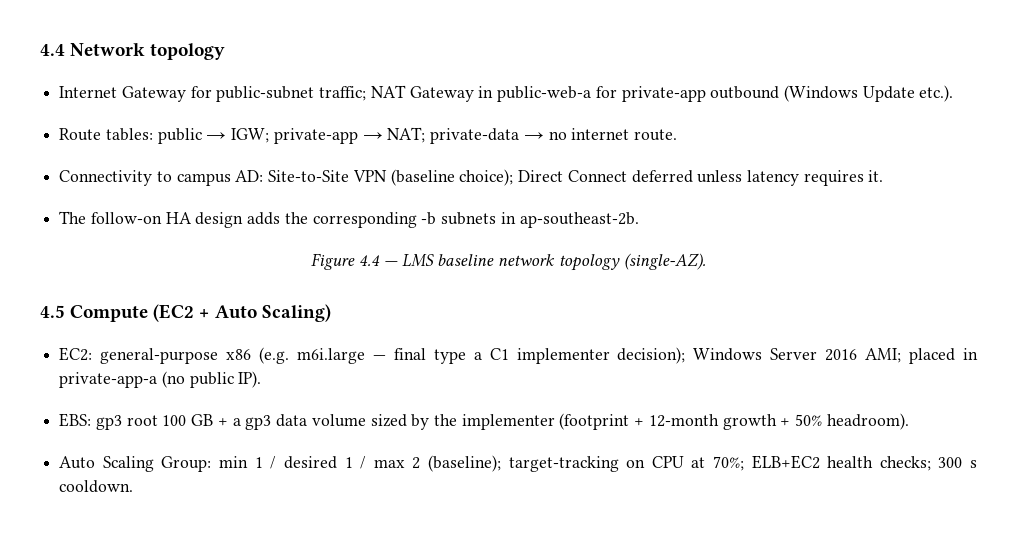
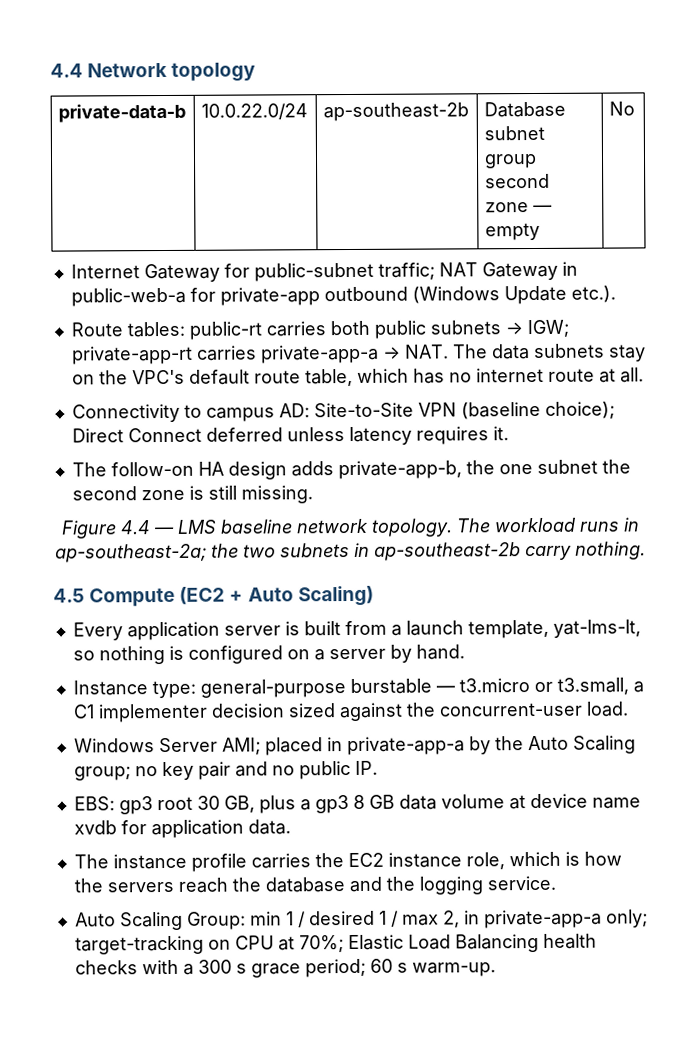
+ private-data-b | 10.0.22.0/24 | ap-southeast-2b | Database subnet group second zone — empty | No
- Route tables: public → IGW; private-app → NAT; private-data → no internet route.
+ Route tables: public-rt carries both public subnets → IGW; private-app-rt carries private-app-a → NAT. The data subnets stay on the VPC's default route table, which has no internet route at all.
- The follow-on HA design adds the corresponding -b subnets in ap-southeast-2b.
+ The follow-on HA design adds private-app-b, the one subnet the second zone is still missing.
- Figure 4.4 — LMS baseline network topology (single-AZ).
+ Figure 4.4 — LMS baseline network topology. The workload runs in ap-southeast-2a; the two subnets in ap-southeast-2b carry nothing.
- EC2: general-purpose x86 (e.g. m6i.large — final type a C1 implementer decision); Windows Server 2016 AMI; placed in private-app-a (no public IP).
- EBS: gp3 root 100 GB + a gp3 data volume sized by the implementer (footprint + 12-month growth + 50% headroom).
+ Every application server is built from a launch template, yat-lms-lt, so nothing is configured on a server by hand.
+ Instance type: general-purpose burstable — t3.micro or t3.small, a C1 implementer decision sized against the concurrent-user load.
+ Windows Server AMI; placed in private-app-a by the Auto Scaling group; no key pair and no public IP.
+ EBS: gp3 root 30 GB, plus a gp3 8 GB data volume at device name xvdb for application data.
+ The instance profile carries the EC2 instance role, which is how the servers reach the database and the logging service.
- Auto Scaling Group: min 1 / desired 1 / max 2 (baseline); target-tracking on CPU at 70%; ELB+EC2 health checks; 300 s cooldown.
+ Auto Scaling Group: min 1 / desired 1 / max 2, in private-app-a only; target-tracking on CPU at 70%; Elastic Load Balancing health checks with a 300 s grace period; 60 s warm-up.

